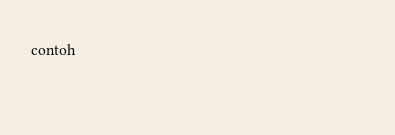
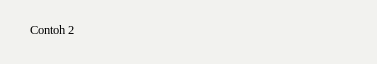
- contoh
+ Contoh 2

